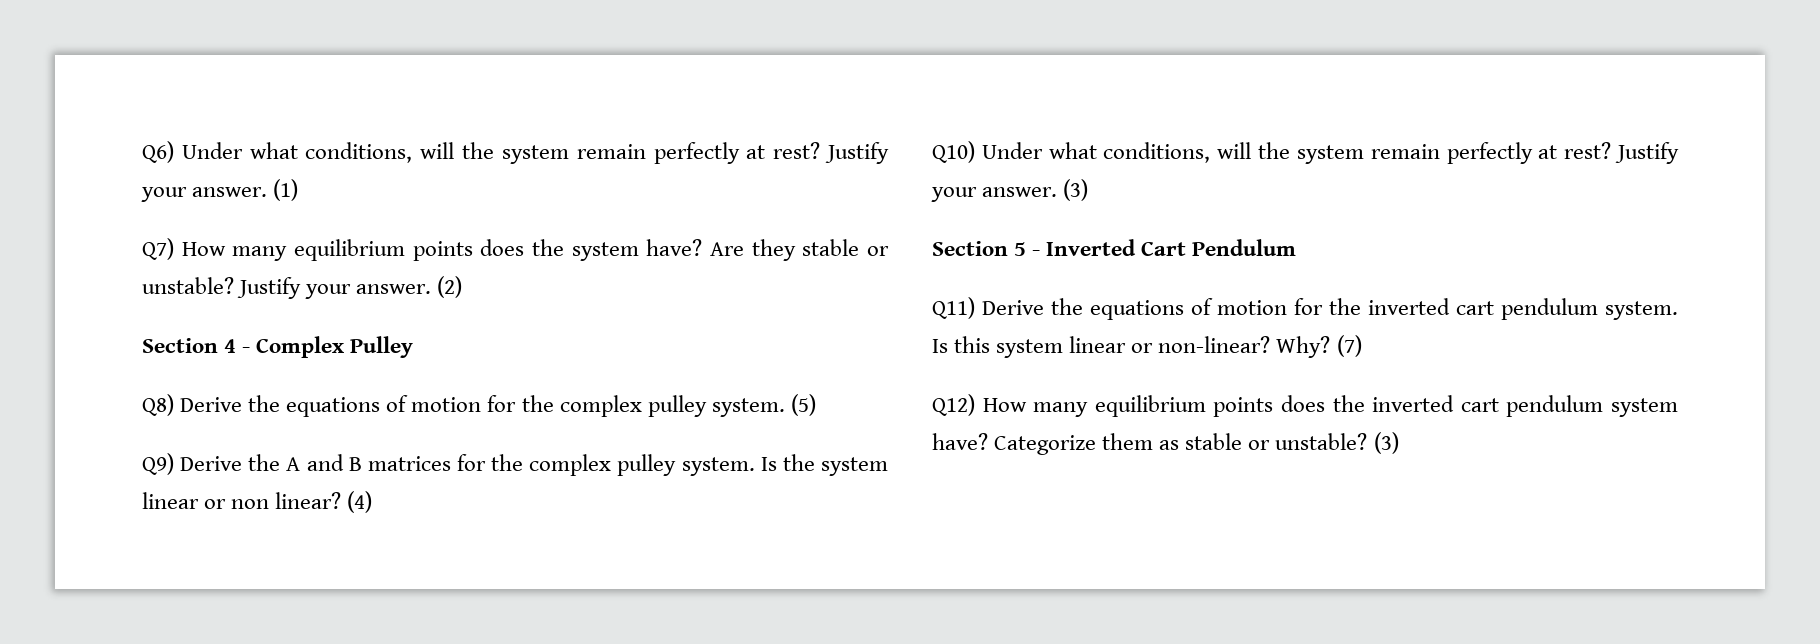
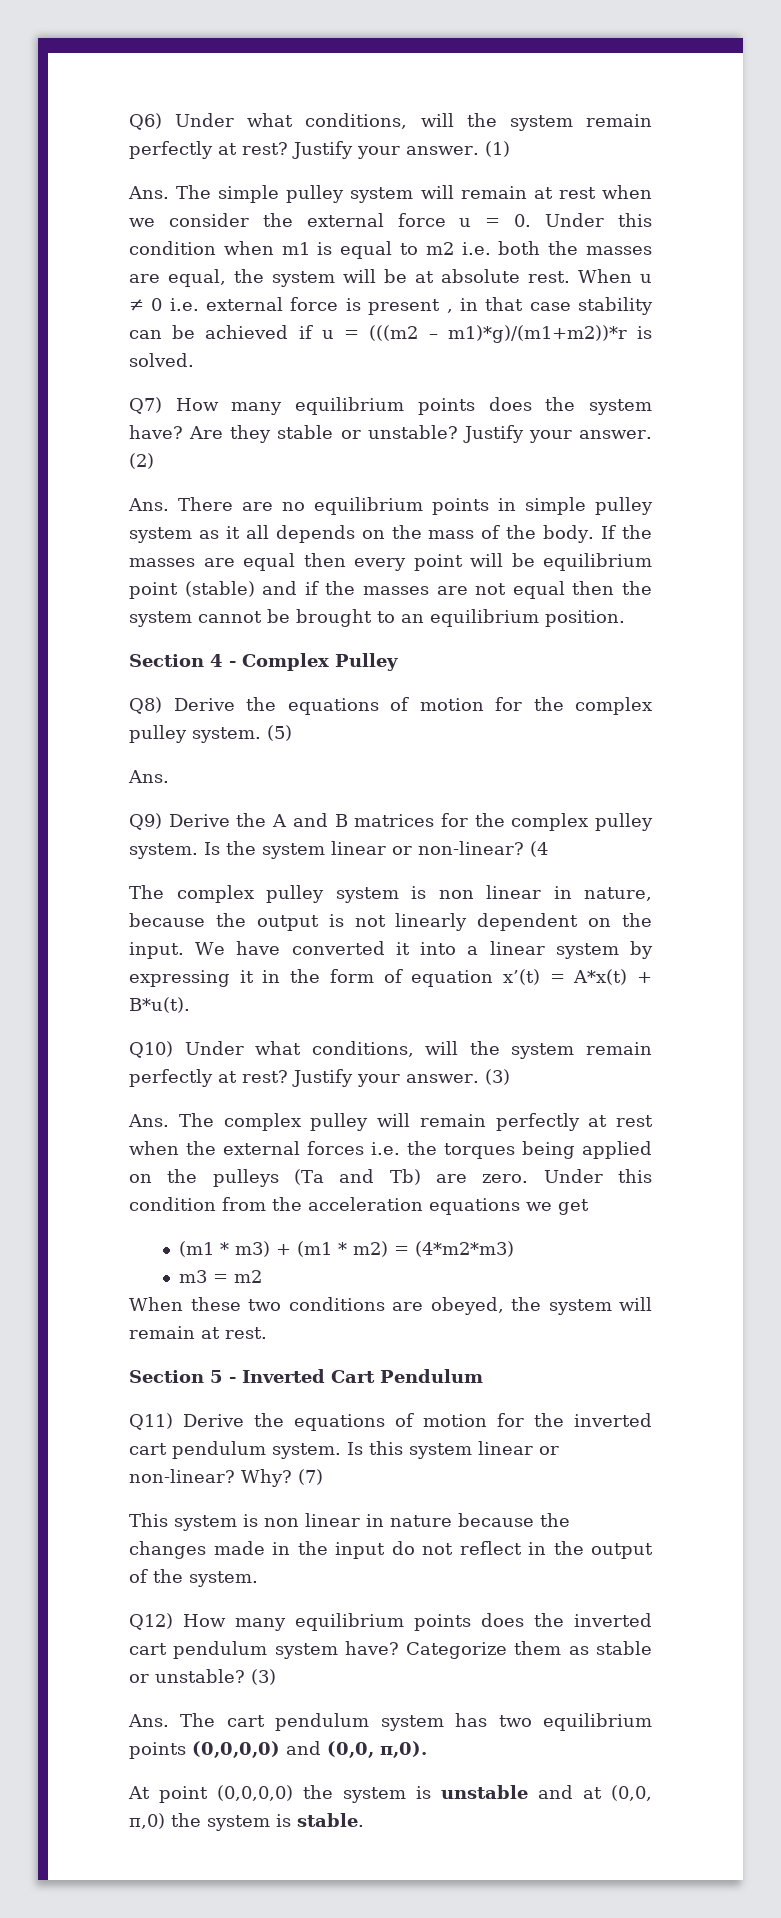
+ Ans. The simple pulley system will remain at rest when we consider the external force u = 0. Under this condition when m1 is equal to m2 i.e. both the masses are equal, the system will be at absolute rest. When u ≠ 0 i.e. external force is present , in that case stability can be achieved if u = (((m2 – m1)*g)/(m1+m2))*r is solved.
+ Ans. There are no equilibrium points in simple pulley system as it all depends on the mass of the body. If the masses are equal then every point will be equilibrium point (stable) and if the masses are not equal then the system cannot be brought to an equilibrium position.
  (5)
+ Ans.
- Is the system linear or non linear? (4)
+ Is the system linear or non-linear? (4
+ The complex pulley system is non linear in nature, because the output is not linearly dependent on the input. We have converted it into a linear system by expressing it in the form of equation x’(t) = A*x(t) + B*u(t).
+ Ans. The complex pulley will remain perfectly at rest when the external forces i.e. the torques being applied on the pulleys (Ta and Tb) are zero. Under this condition from the acceleration equations we get
+ (m1 * m3) + (m1 * m2) = (4*m2*m3)
+ m3 = m2
+ When these two conditions are obeyed, the system will remain at rest.
+ This system is non linear in nature because the changes made in the input do not reflect in the output of the system.
+ Ans. The cart pendulum system has two equilibrium points (0,0,0,0) and (0,0, π,0).
+ At point (0,0,0,0) the system is unstable and at (0,0, π,0) the system is stable.

